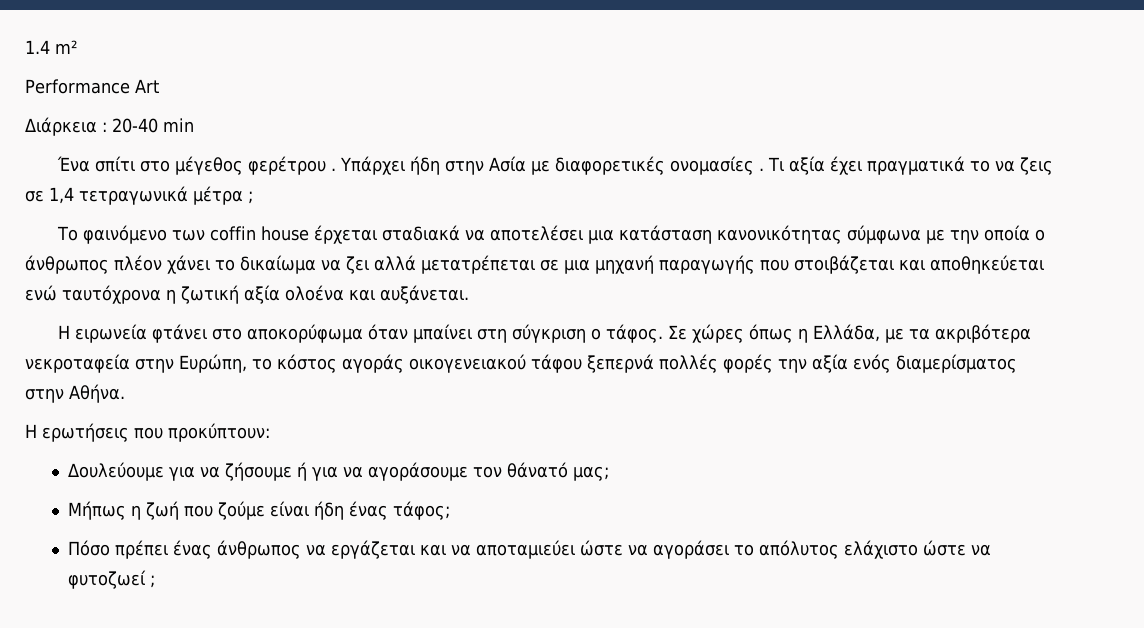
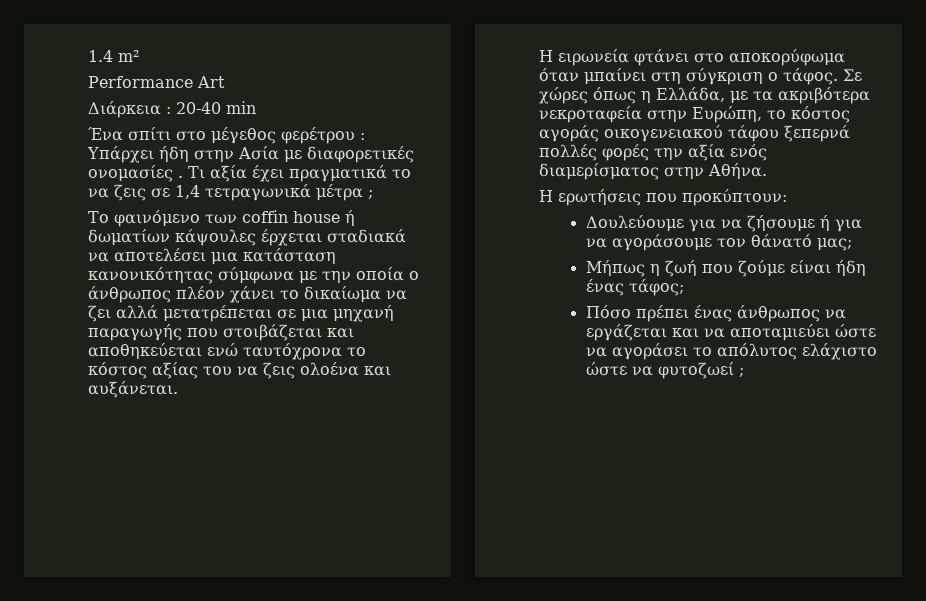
- Ένα σπίτι στο μέγεθος φερέτρου . Υπάρχει ήδη στην Ασία με διαφορετικές ονομασίες .
+ Ένα σπίτι στο μέγεθος φερέτρου : Υπάρχει ήδη στην Ασία με διαφορετικές ονομασίες .
- Το φαινόμενο των coffin house έρχεται σταδιακά να αποτελέσει μια κατάσταση κανονικότητας σύμφωνα με την οποία ο άνθρωπος πλέον χάνει το δικαίωμα να ζει αλλά μετατρέπεται σε μια μηχανή παραγωγής που στοιβάζεται και αποθηκεύεται ενώ ταυτόχρονα η ζωτική αξία ολοένα και αυξάνεται.
+ Το φαινόμενο των coffin house ή δωματίων κάψουλες έρχεται σταδιακά να αποτελέσει μια κατάσταση κανονικότητας σύμφωνα με την οποία ο άνθρωπος πλέον χάνει το δικαίωμα να ζει αλλά μετατρέπεται σε μια μηχανή παραγωγής που στοιβάζεται και αποθηκεύεται ενώ ταυτόχρονα το κόστος αξίας του να ζεις ολοένα και αυξάνεται.

